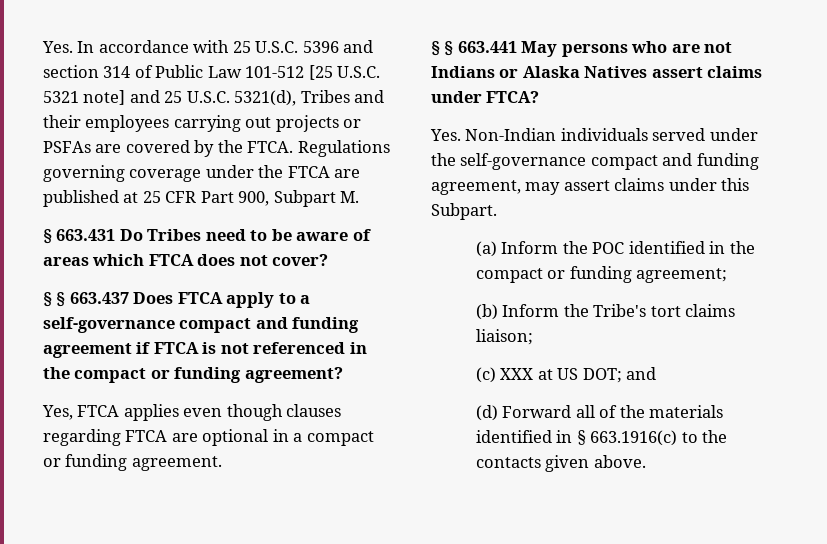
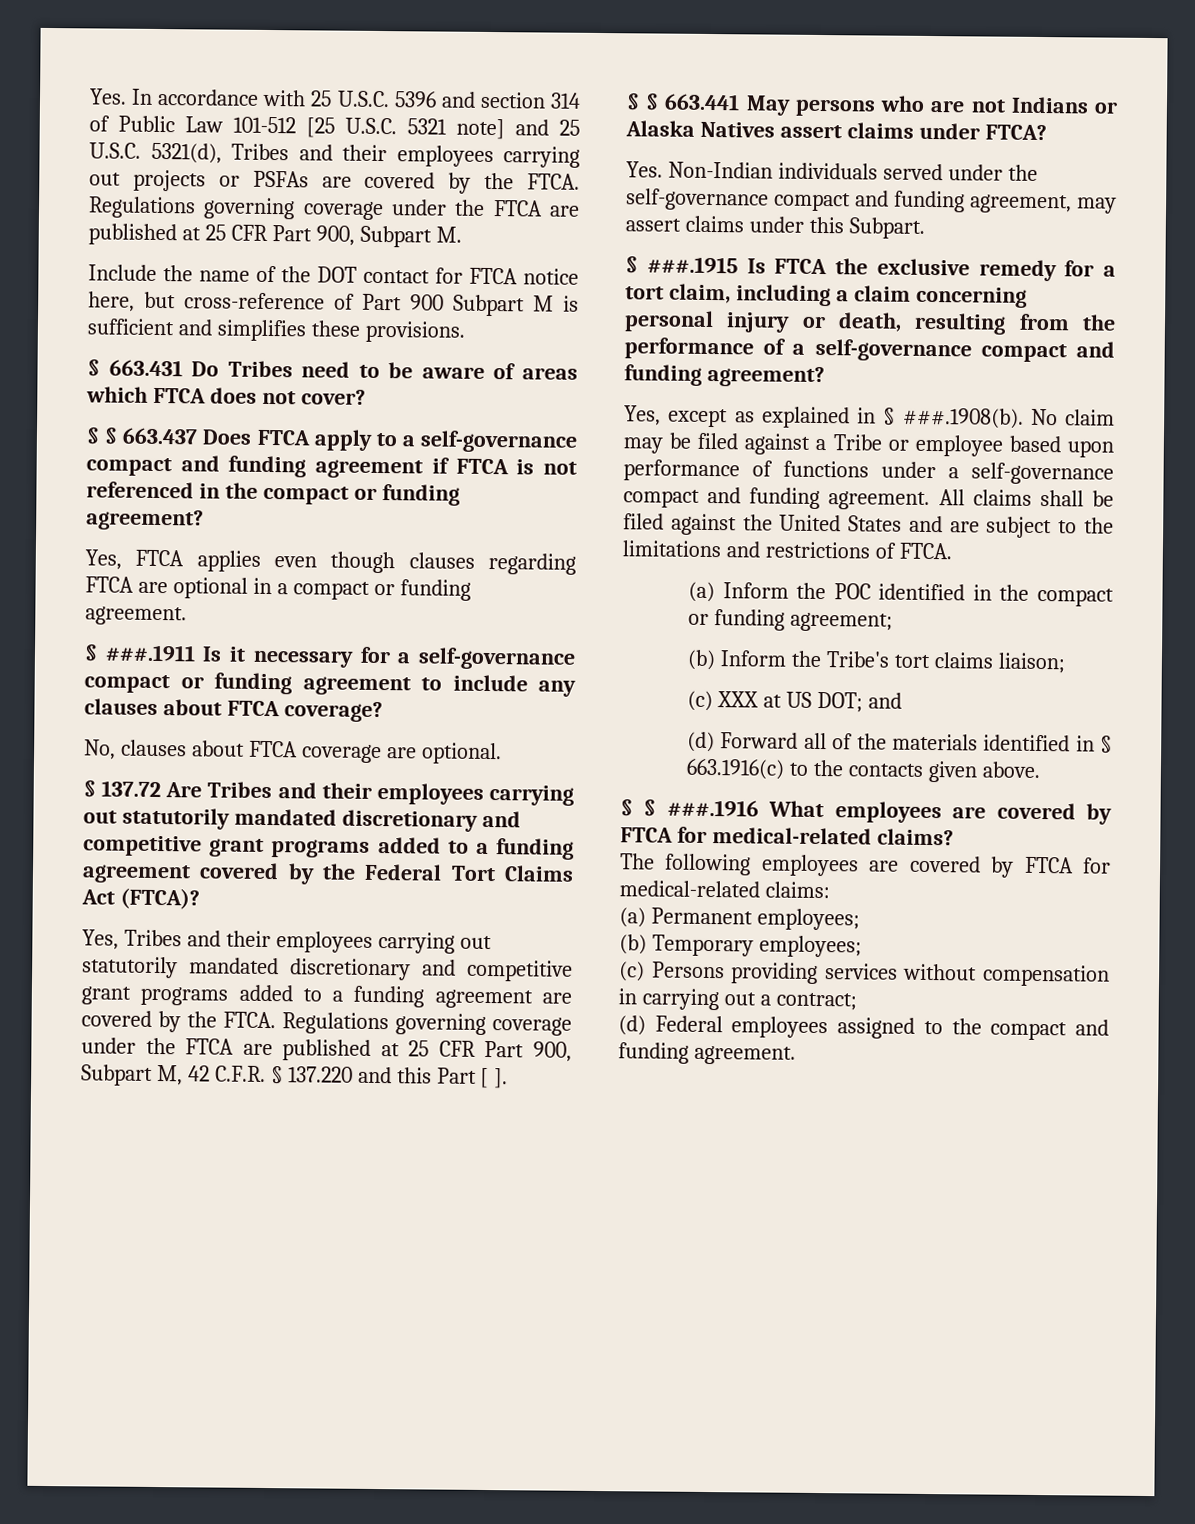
+ Include the name of the DOT contact for FTCA notice here, but cross-reference of Part 900 Subpart M is sufficient and simplifies these provisions.
+ § ###.1911 Is it necessary for a self-governance compact or funding agreement to include any clauses about FTCA coverage?
+ No, clauses about FTCA coverage are optional.
+ § 137.72 Are Tribes and their employees carrying out statutorily mandated discretionary and competitive grant programs added to a funding agreement covered by the Federal Tort Claims Act (FTCA)?
+ Yes, Tribes and their employees carrying out statutorily mandated discretionary and competitive grant programs added to a funding agreement are covered by the FTCA. Regulations governing coverage under the FTCA are published at 25 CFR Part 900, Subpart M, 42 C.F.R. § 137.220 and this Part [ ].
+ § ###.1915 Is FTCA the exclusive remedy for a tort claim, including a claim concerning personal injury or death, resulting from the performance of a self-governance compact and funding agreement?
+ Yes, except as explained in § ###.1908(b). No claim may be filed against a Tribe or employee based upon performance of functions under a self-governance compact and funding agreement. All claims shall be filed against the United States and are subject to the limitations and restrictions of FTCA.
+ § § ###.1916 What employees are covered by FTCA for medical-related claims?
+ The following employees are covered by FTCA for medical-related claims:
+ (a) Permanent employees;
+ (b) Temporary employees;
+ (c) Persons providing services without compensation in carrying out a contract;
+ (d) Federal employees assigned to the compact and funding agreement.

